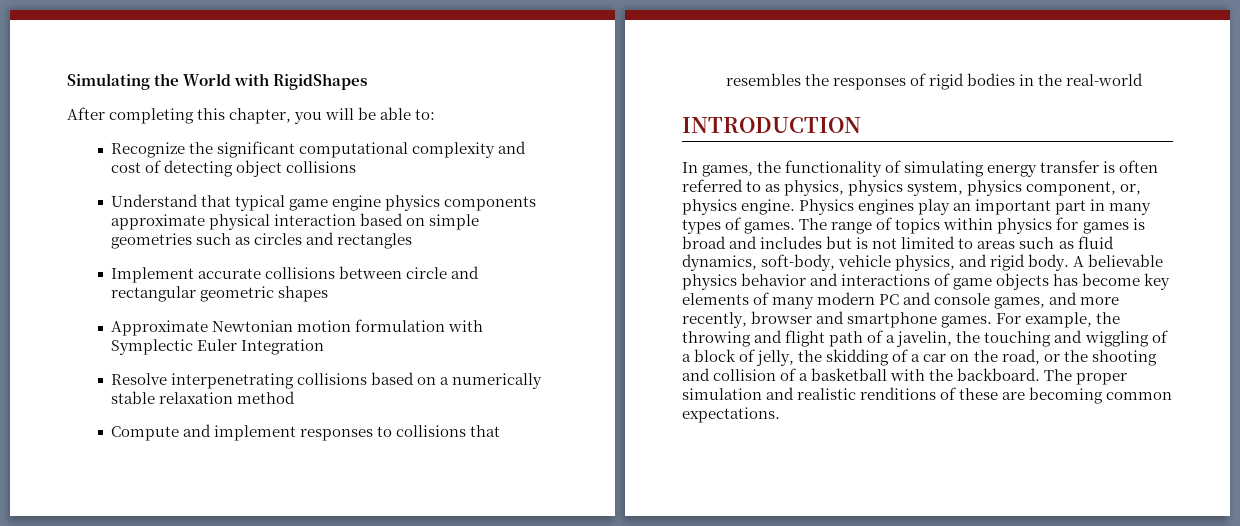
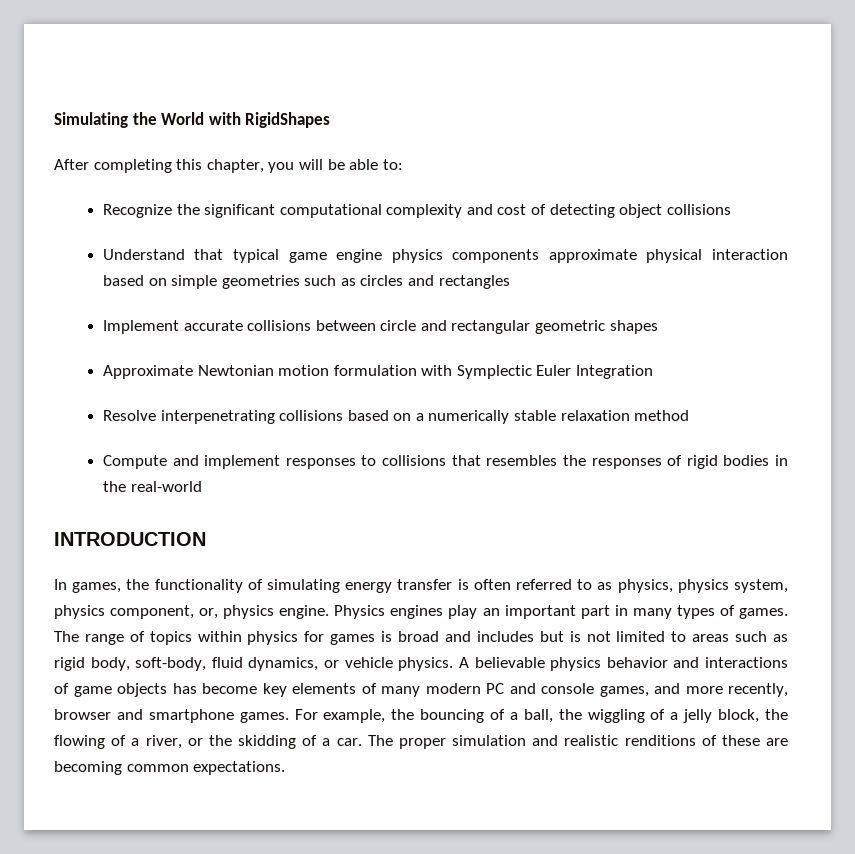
- The range of topics within physics for games is broad and includes but is not limited to areas such as fluid dynamics, soft-body, vehicle physics, and rigid body.
+ The range of topics within physics for games is broad and includes but is not limited to areas such as rigid body, soft-body, fluid dynamics, or vehicle physics.
- For example, the throwing and flight path of a javelin, the touching and wiggling of a block of jelly, the skidding of a car on the road, or the shooting and collision of a basketball with the backboard.
+ For example, the bouncing of a ball, the wiggling of a jelly block, the flowing of a river, or the skidding of a car.

